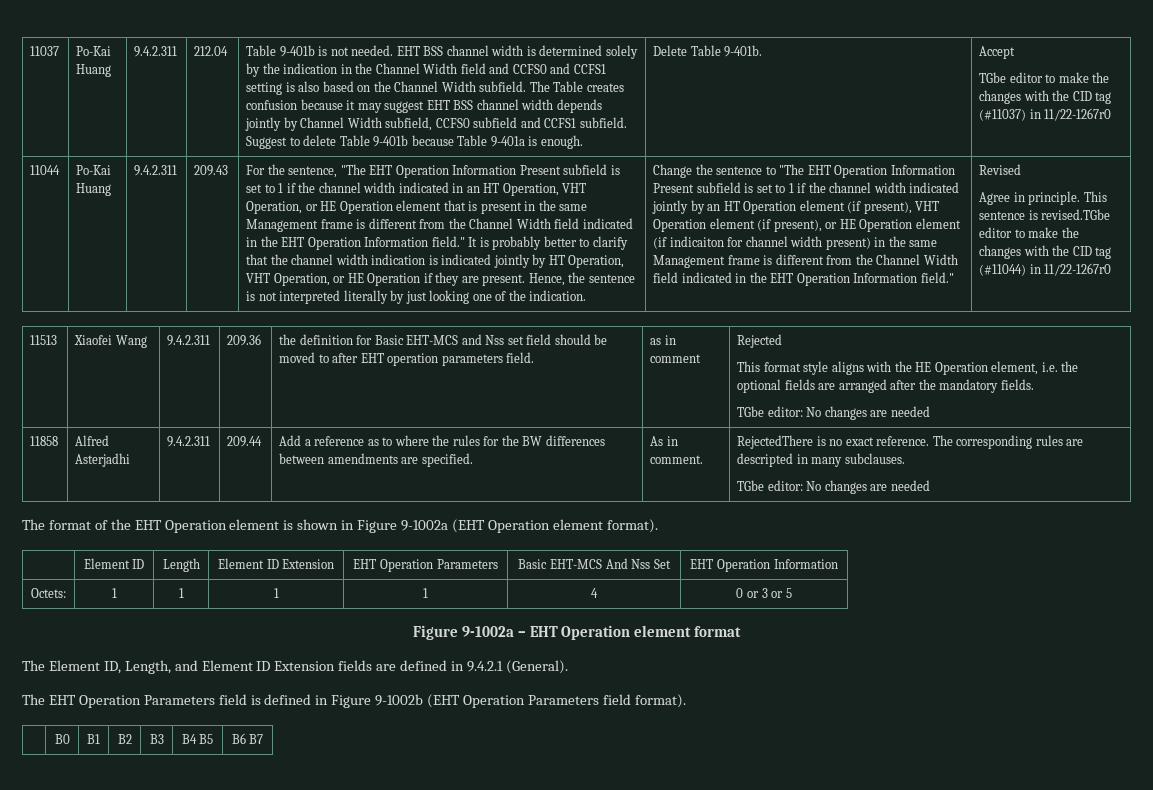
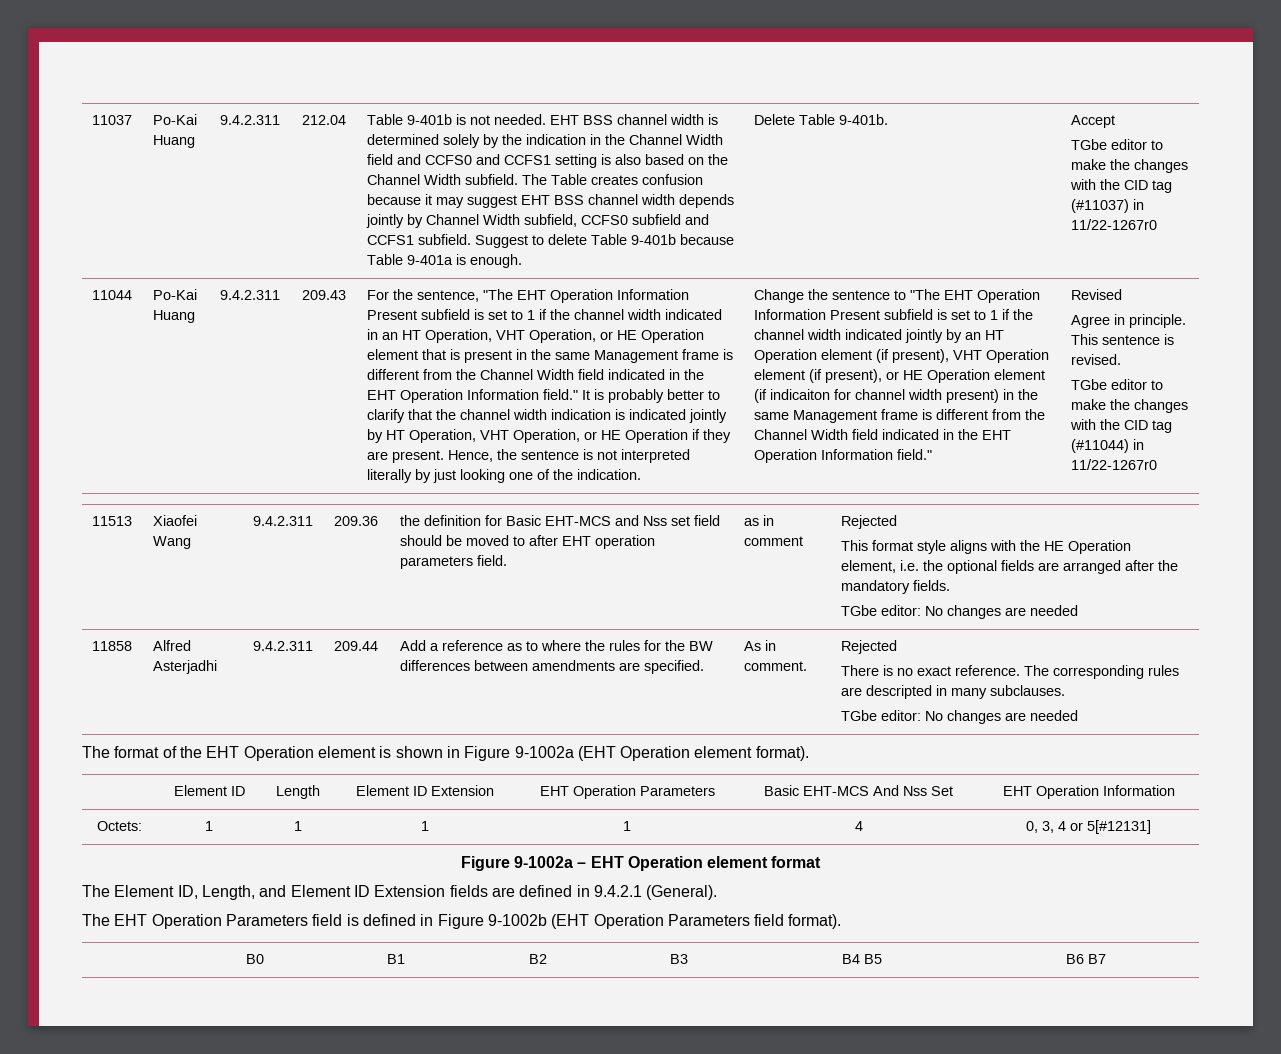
- This sentence is revised.TGbe editor to make the changes with the CID tag (#11044) in 11/22-1267r0
+ This sentence is revised.
+ TGbe editor to make the changes with the CID tag (#11044) in 11/22-1267r0
- As in comment. | RejectedThere is no exact reference.
+ As in comment. | Rejected
+ There is no exact reference.
- Octets: | 1 | 1 | 1 | 1 | 4 | 0 or 3 or 5
+ Octets: | 1 | 1 | 1 | 1 | 4 | 0, 3, 4 or 5[#12131]

